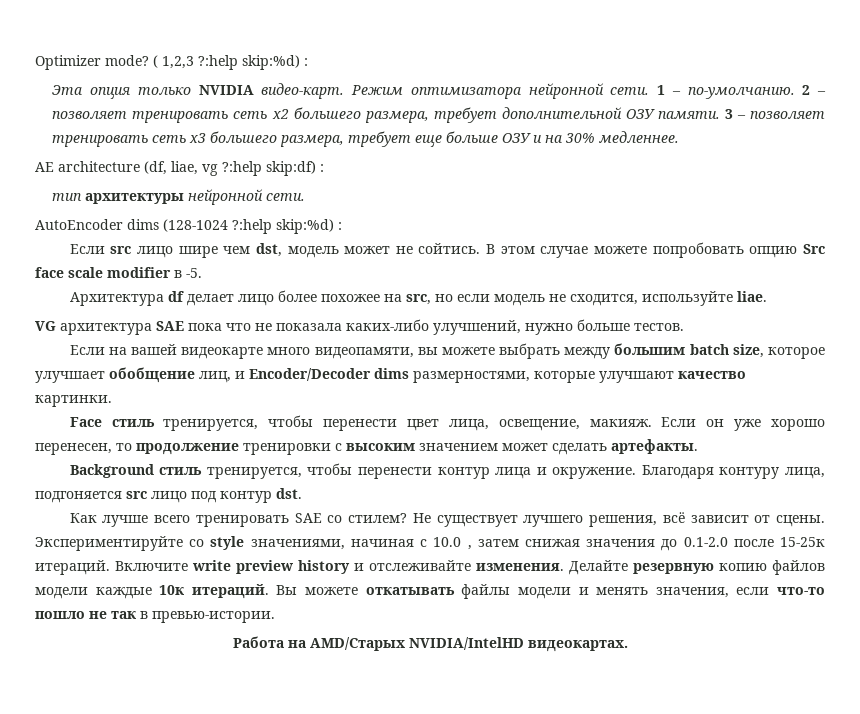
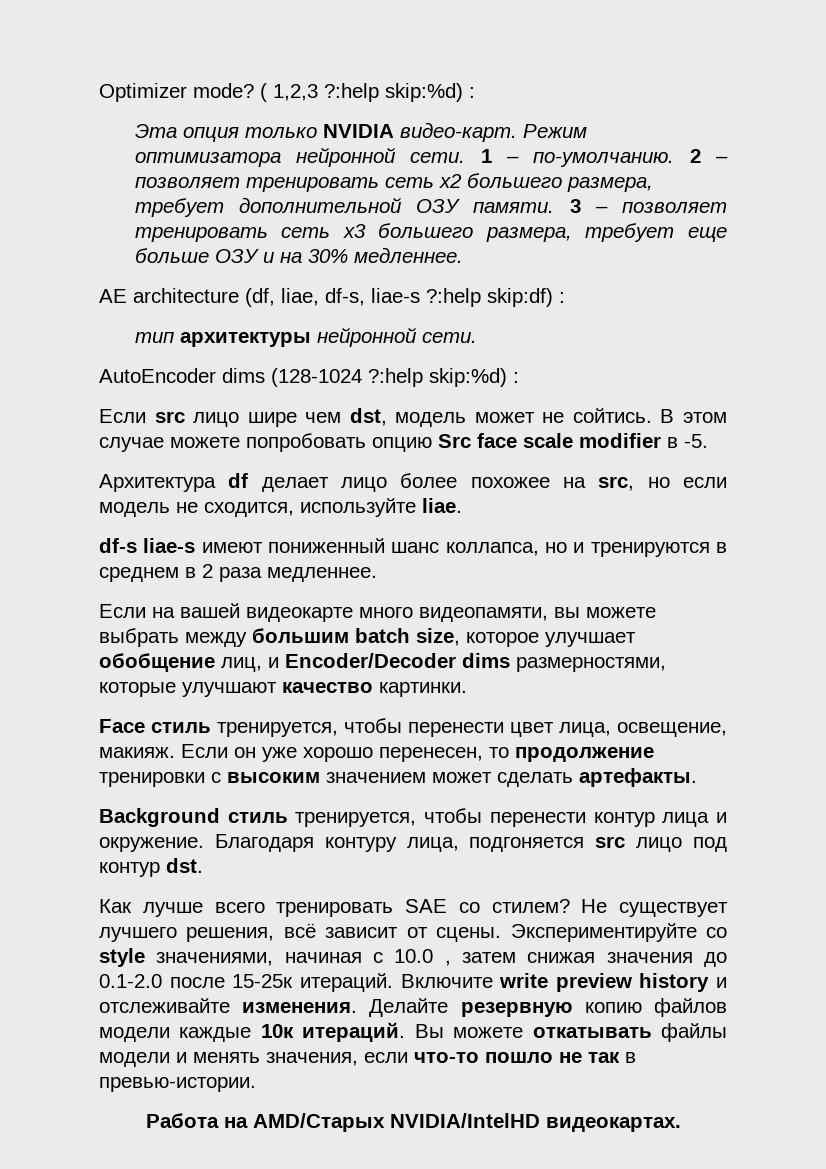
- AE architecture (df, liae, vg ?:help skip:df) :
+ AE architecture (df, liae, df-s, liae-s ?:help skip:df) :
- VG архитектура SAE пока что не показала каких-либо улучшений, нужно больше тестов.
+ df-s liae-s имеют пониженный шанс коллапса, но и тренируются в среднем в 2 раза медленнее.

